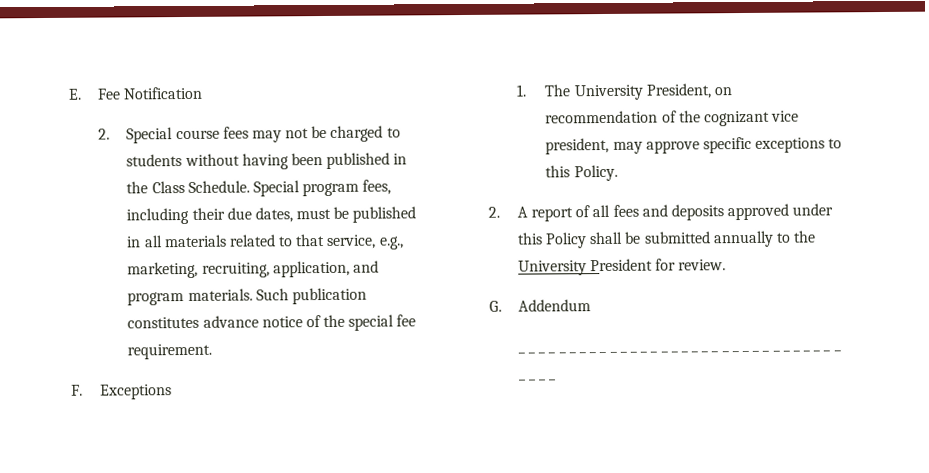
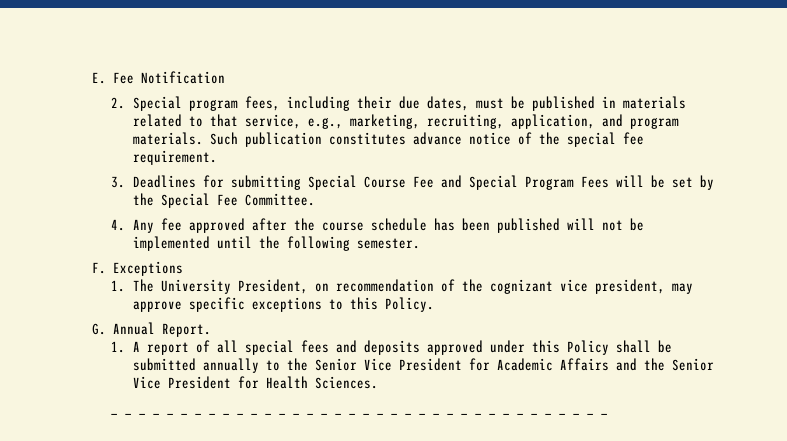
- 2. Special course fees may not be charged to students without having been published in the Class Schedule. Special program fees, including their due dates, must be published in all materials related to that service, e.g., marketing, recruiting, application, and program materials.
+ 2. Special program fees, including their due dates, must be published in materials related to that service, e.g., marketing, recruiting, application, and program materials.
+ 3. Deadlines for submitting Special Course Fee and Special Program Fees will be set by the Special Fee Committee.
+ 4. Any fee approved after the course schedule has been published will not be implemented until the following semester.
- 2. A report of all fees and deposits approved under this Policy shall be submitted annually to the University President for review.
- G. Addendum
+ G. Annual Report.
+ 1. A report of all special fees and deposits approved under this Policy shall be submitted annually to the Senior Vice President for Academic Affairs and the Senior Vice President for Health Sciences.

